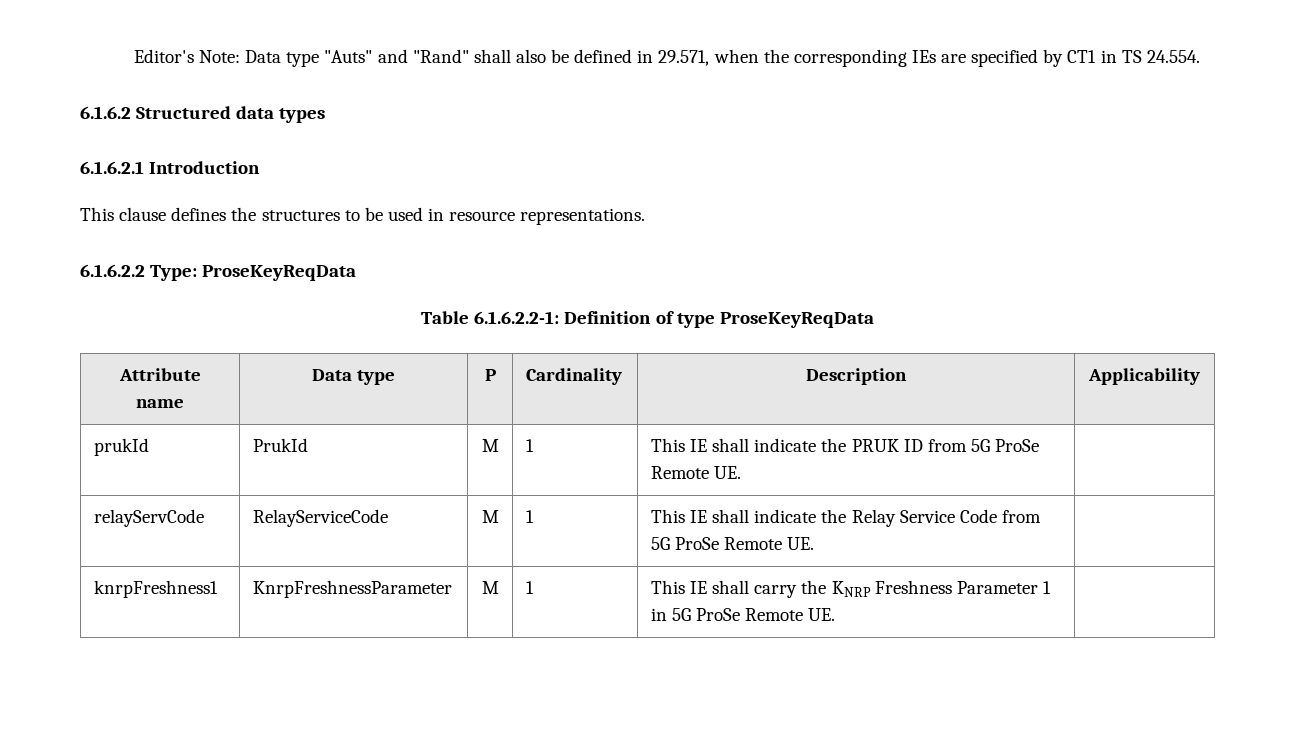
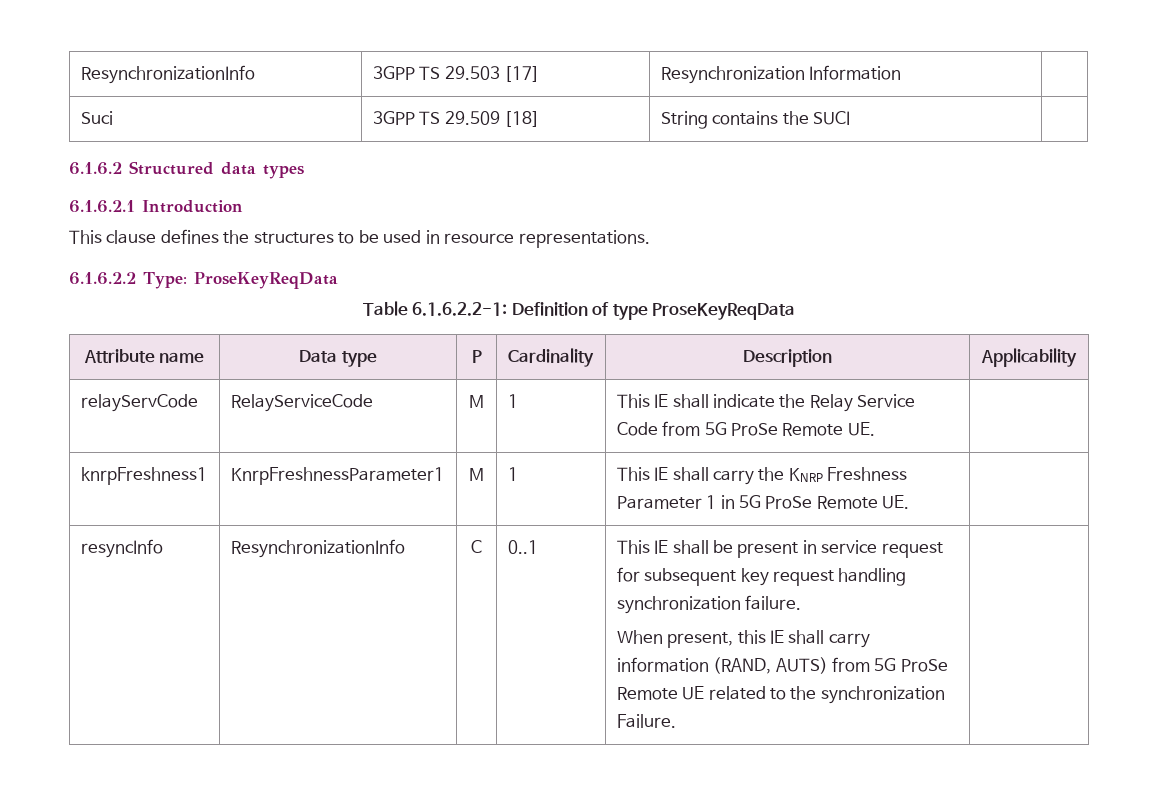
- Editor's Note: Data type "Auts" and "Rand" shall also be defined in 29.571, when the corresponding IEs are specified by CT1 in TS 24.554.
+ ResynchronizationInfo | 3GPP TS 29.503 [17] | Resynchronization Information |
+ Suci | 3GPP TS 29.509 [18] | String contains the SUCI |
- prukId | PrukId | M | 1 | This IE shall indicate the PRUK ID from 5G ProSe Remote UE. |
- knrpFreshness1 | KnrpFreshnessParameter | M | 1 | This IE shall carry the KNRP Freshness Parameter 1 in 5G ProSe Remote UE. |
+ knrpFreshness1 | KnrpFreshnessParameter1 | M | 1 | This IE shall carry the KNRP Freshness Parameter 1 in 5G ProSe Remote UE. |
+ resyncInfo | ResynchronizationInfo | C | 0..1 | This IE shall be present in service request for subsequent key request handling synchronization failure.
+ When present, this IE shall carry information (RAND, AUTS) from 5G ProSe Remote UE related to the synchronization Failure. |

